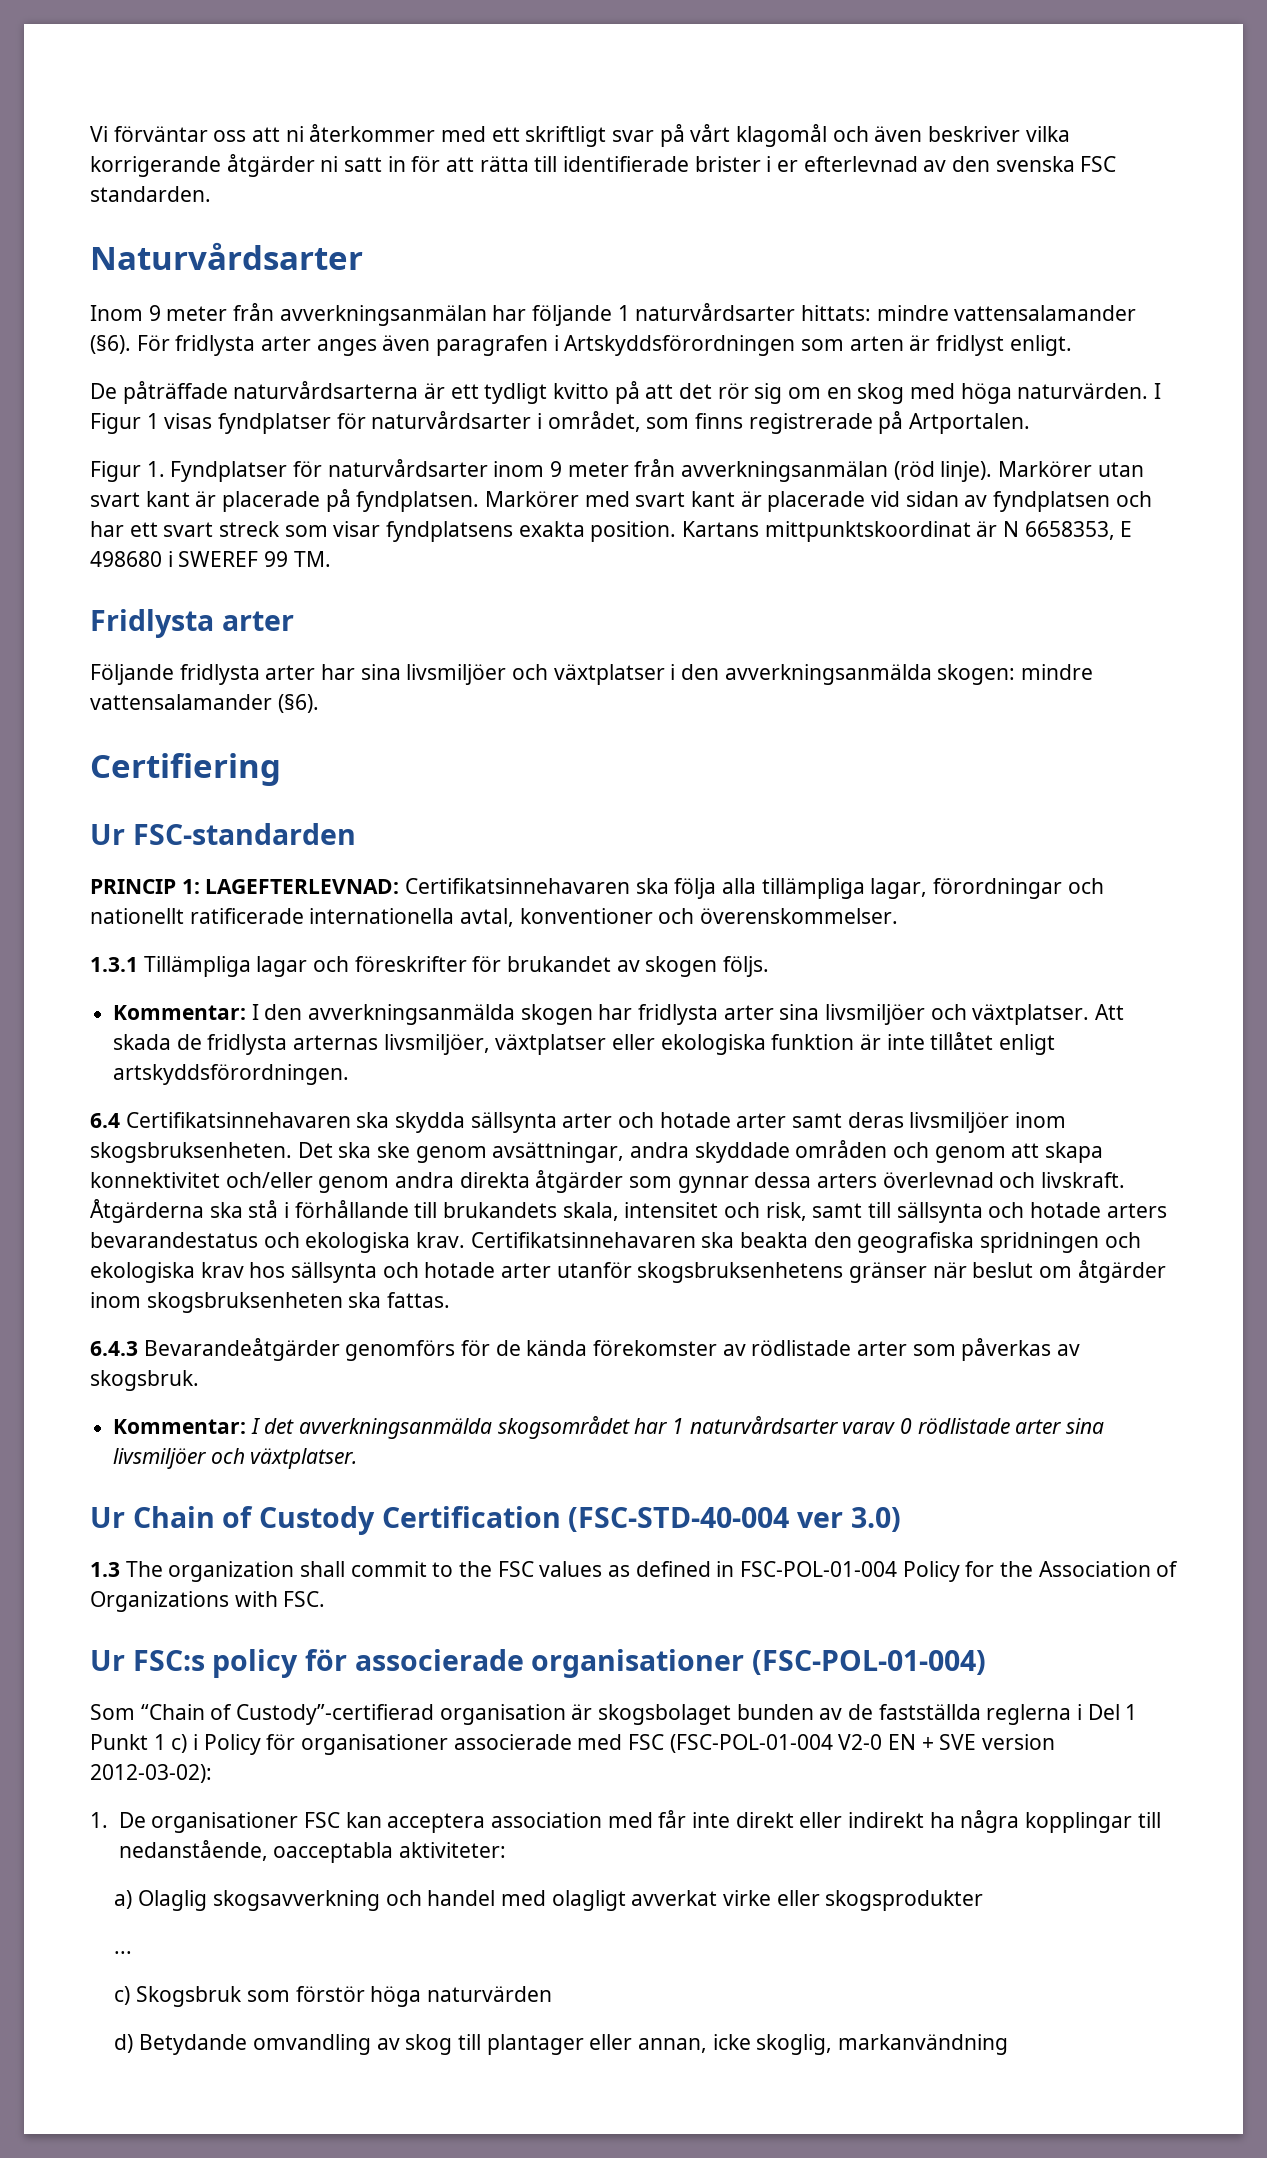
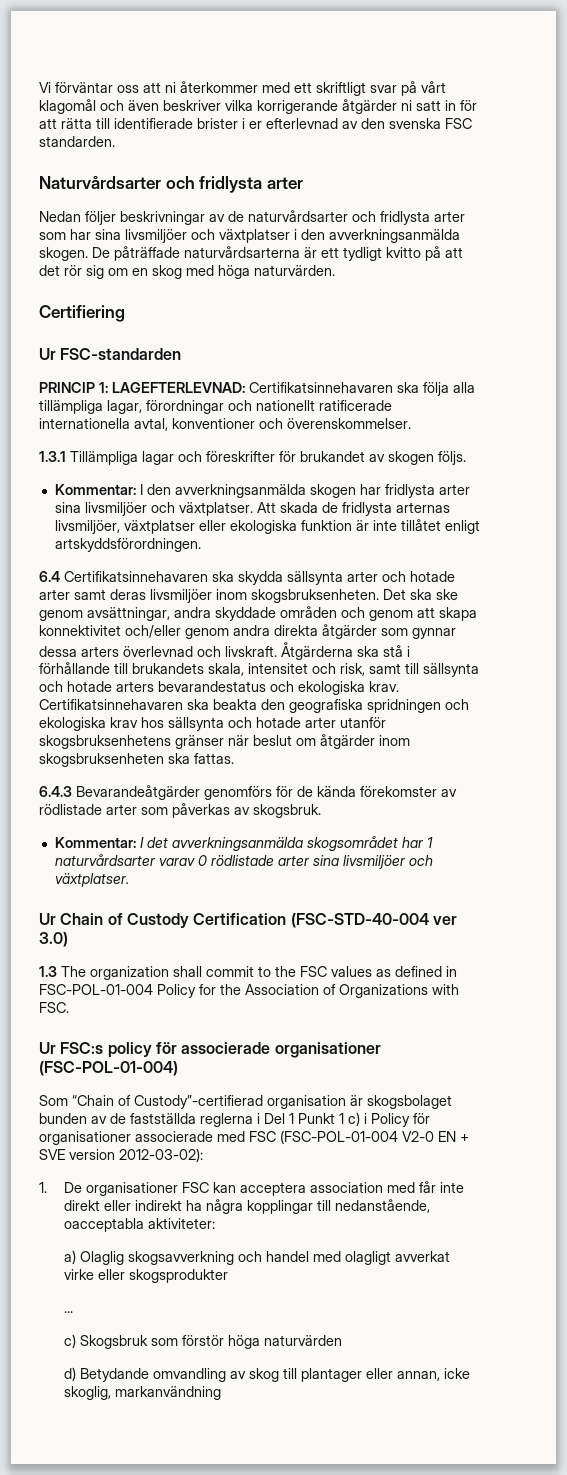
- Naturvårdsarter
- Inom 9 meter från avverkningsanmälan har följande 1 naturvårdsarter hittats: mindre vattensalamander (§6). För fridlysta arter anges även paragrafen i Artskyddsförordningen som arten är fridlyst enligt.
- De påträffade naturvårdsarterna är ett tydligt kvitto på att det rör sig om en skog med höga naturvärden. I Figur 1 visas fyndplatser för naturvårdsarter i området, som finns registrerade på Artportalen.
- Figur 1. Fyndplatser för naturvårdsarter inom 9 meter från avverkningsanmälan (röd linje). Markörer utan svart kant är placerade på fyndplatsen. Markörer med svart kant är placerade vid sidan av fyndplatsen och har ett svart streck som visar fyndplatsens exakta position. Kartans mittpunktskoordinat är N 6658353, E 498680 i SWEREF 99 TM.
- Fridlysta arter
- Följande fridlysta arter har sina livsmiljöer och växtplatser i den avverkningsanmälda skogen: mindre vattensalamander (§6).
+ Naturvårdsarter och fridlysta arter
+ Nedan följer beskrivningar av de naturvårdsarter och fridlysta arter som har sina livsmiljöer och växtplatser i den avverkningsanmälda skogen. De påträffade naturvårdsarterna är ett tydligt kvitto på att det rör sig om en skog med höga naturvärden.

